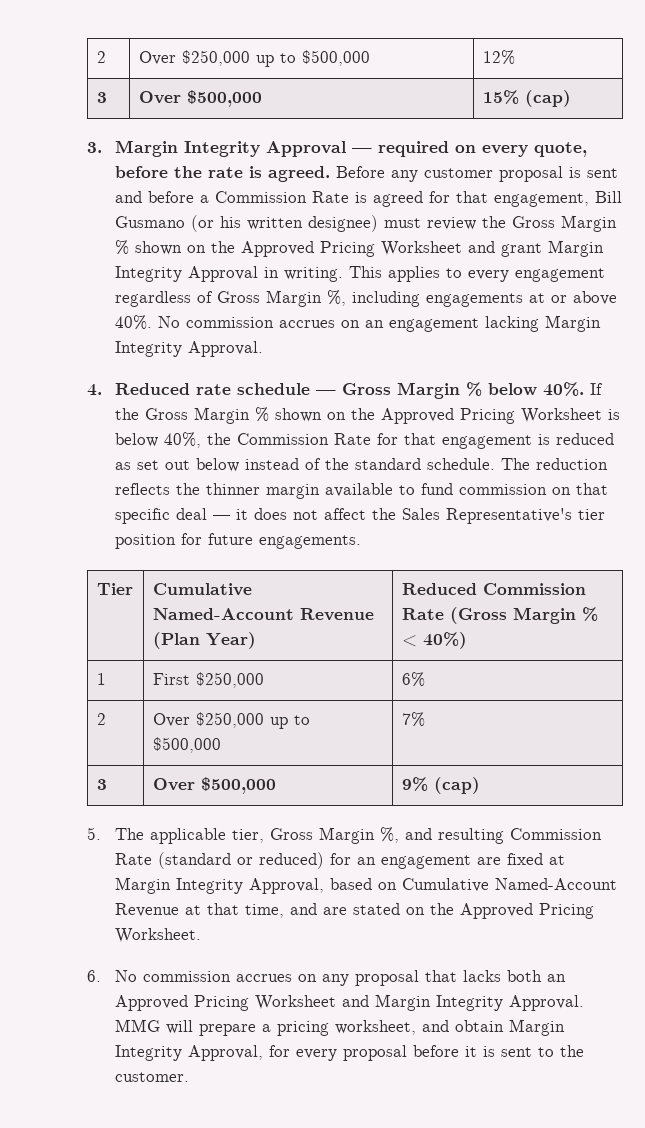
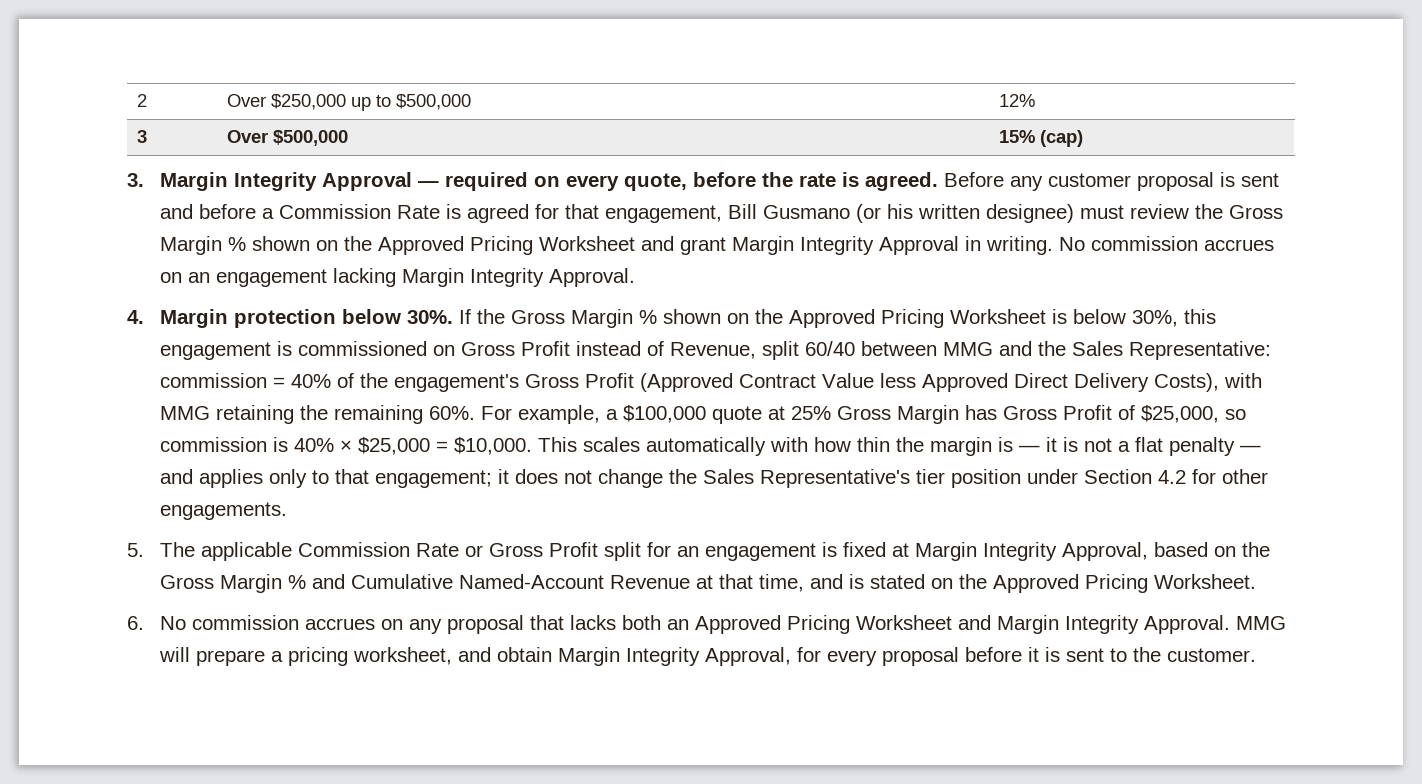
- This applies to every engagement regardless of Gross Margin %, including engagements at or above 40%.
- 4. Reduced rate schedule — Gross Margin % below 40%.
+ 4. Margin protection below 30%.
- If the Gross Margin % shown on the Approved Pricing Worksheet is below 40%, the Commission Rate for that engagement is reduced as set out below instead of the standard schedule. The reduction reflects the thinner margin available to fund commission on that specific deal — it does not affect the Sales Representative's tier position for future engagements.
- Tier | Cumulative Named-Account Revenue (Plan Year) | Reduced Commission Rate (Gross Margin % < 40%)
- 1 | First $250,000 | 6%
- 2 | Over $250,000 up to $500,000 | 7%
- 3 | Over $500,000 | 9% (cap)
- 5. The applicable tier, Gross Margin %, and resulting Commission Rate (standard or reduced) for an engagement are fixed at Margin Integrity Approval, based on Cumulative Named-Account Revenue at that time, and are stated on the Approved Pricing Worksheet.
+ If the Gross Margin % shown on the Approved Pricing Worksheet is below 30%, this engagement is commissioned on Gross Profit instead of Revenue, split 60/40 between MMG and the Sales Representative: commission = 40% of the engagement's Gross Profit (Approved Contract Value less Approved Direct Delivery Costs), with MMG retaining the remaining 60%. For example, a $100,000 quote at 25% Gross Margin has Gross Profit of $25,000, so commission is 40% × $25,000 = $10,000. This scales automatically with how thin the margin is — it is not a flat penalty — and applies only to that engagement; it does not change the Sales Representative's tier position under Section 4.2 for other engagements.
+ 5. The applicable Commission Rate or Gross Profit split for an engagement is fixed at Margin Integrity Approval, based on the Gross Margin % and Cumulative Named-Account Revenue at that time, and is stated on the Approved Pricing Worksheet.

